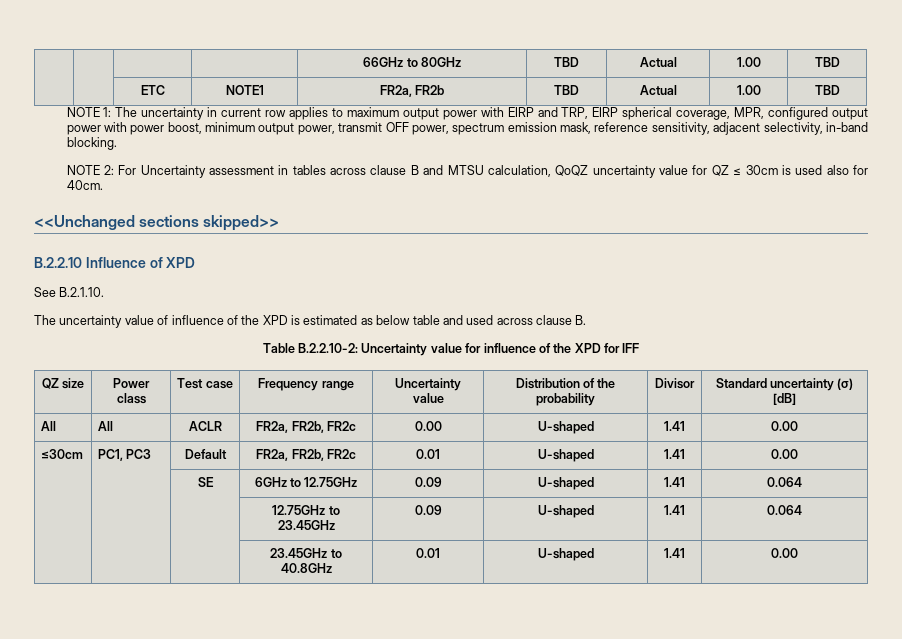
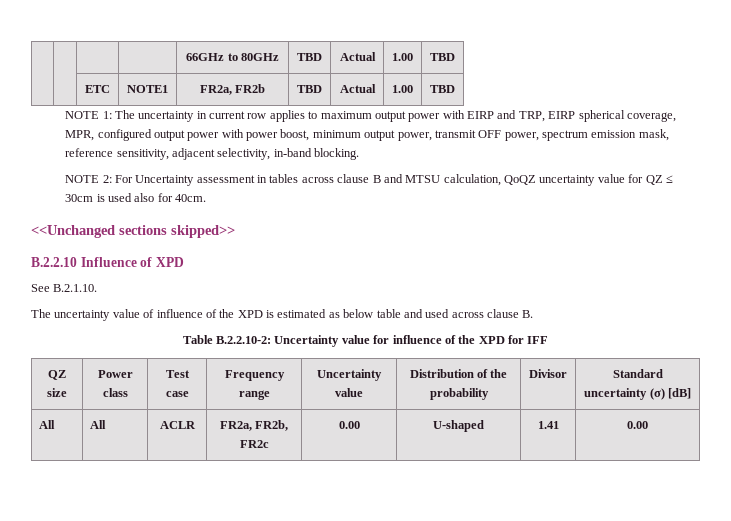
- ≤30cm | PC1, PC3 | Default | FR2a, FR2b, FR2c | 0.01 | U-shaped | 1.41 | 0.00
- | | SE | 6GHz to 12.75GHz | 0.09 | U-shaped | 1.41 | 0.064
- | | | 12.75GHz to 23.45GHz | 0.09 | U-shaped | 1.41 | 0.064
- | | | 23.45GHz to 40.8GHz | 0.01 | U-shaped | 1.41 | 0.00

